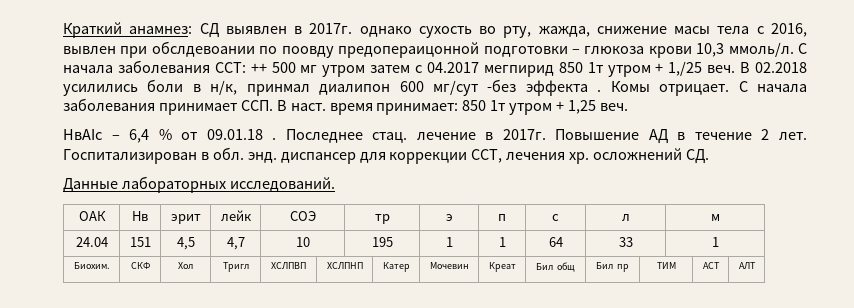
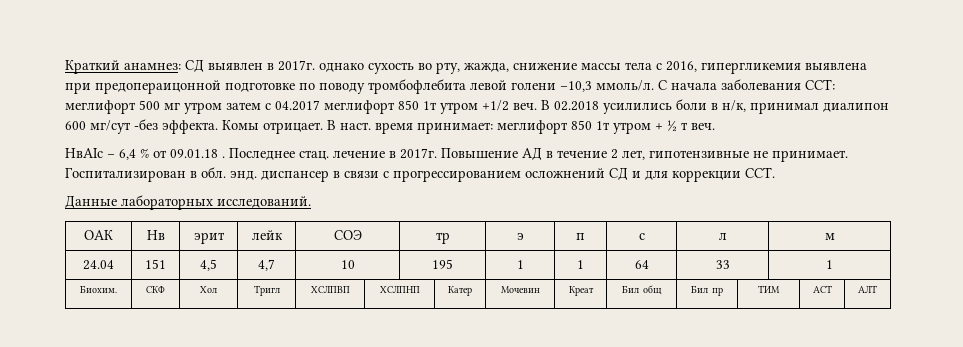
- Краткий анамнез: СД выявлен в 2017г. однако сухость во рту, жажда, снижение масы тела с 2016, вывлен при обслдевоании по поовду предопераицонной подготовки – глюкоза крови 10,3 ммоль/л.
+ Краткий анамнез: СД выявлен в 2017г. однако сухость во рту, жажда, снижение массы тела с 2016, гипергликемия выявлена при предопераицонной подготовке по поводу тромбофлебита левой голени –10,3 ммоль/л.
- С начала заболевания ССТ: ++ 500 мг утром затем с 04.2017 мегпирид 850 1т утром + 1,/25 веч.
+ С начала заболевания ССТ: меглифорт 500 мг утром затем с 04.2017 меглифорт 850 1т утром +1/2 веч.
- В 02.2018 усилились боли в н/к, принмал диалипон 600 мг/сут -без эффекта . Комы отрицает. С начала заболевания принимает ССП. В наст. время принимает: 850 1т утром + 1,25 веч.
+ В 02.2018 усилились боли в н/к, принимал диалипон 600 мг/сут -без эффекта. Комы отрицает. В наст. время принимает: меглифорт 850 1т утром + ½ т веч.
- Повышение АД в течение 2 лет.
+ Повышение АД в течение 2 лет, гипотензивные не принимает.
- Госпитализирован в обл. энд. диспансер для коррекции ССТ, лечения хр. осложнений СД.
+ Госпитализирован в обл. энд. диспансер в связи с прогрессированием осложнений СД и для коррекции ССТ.

